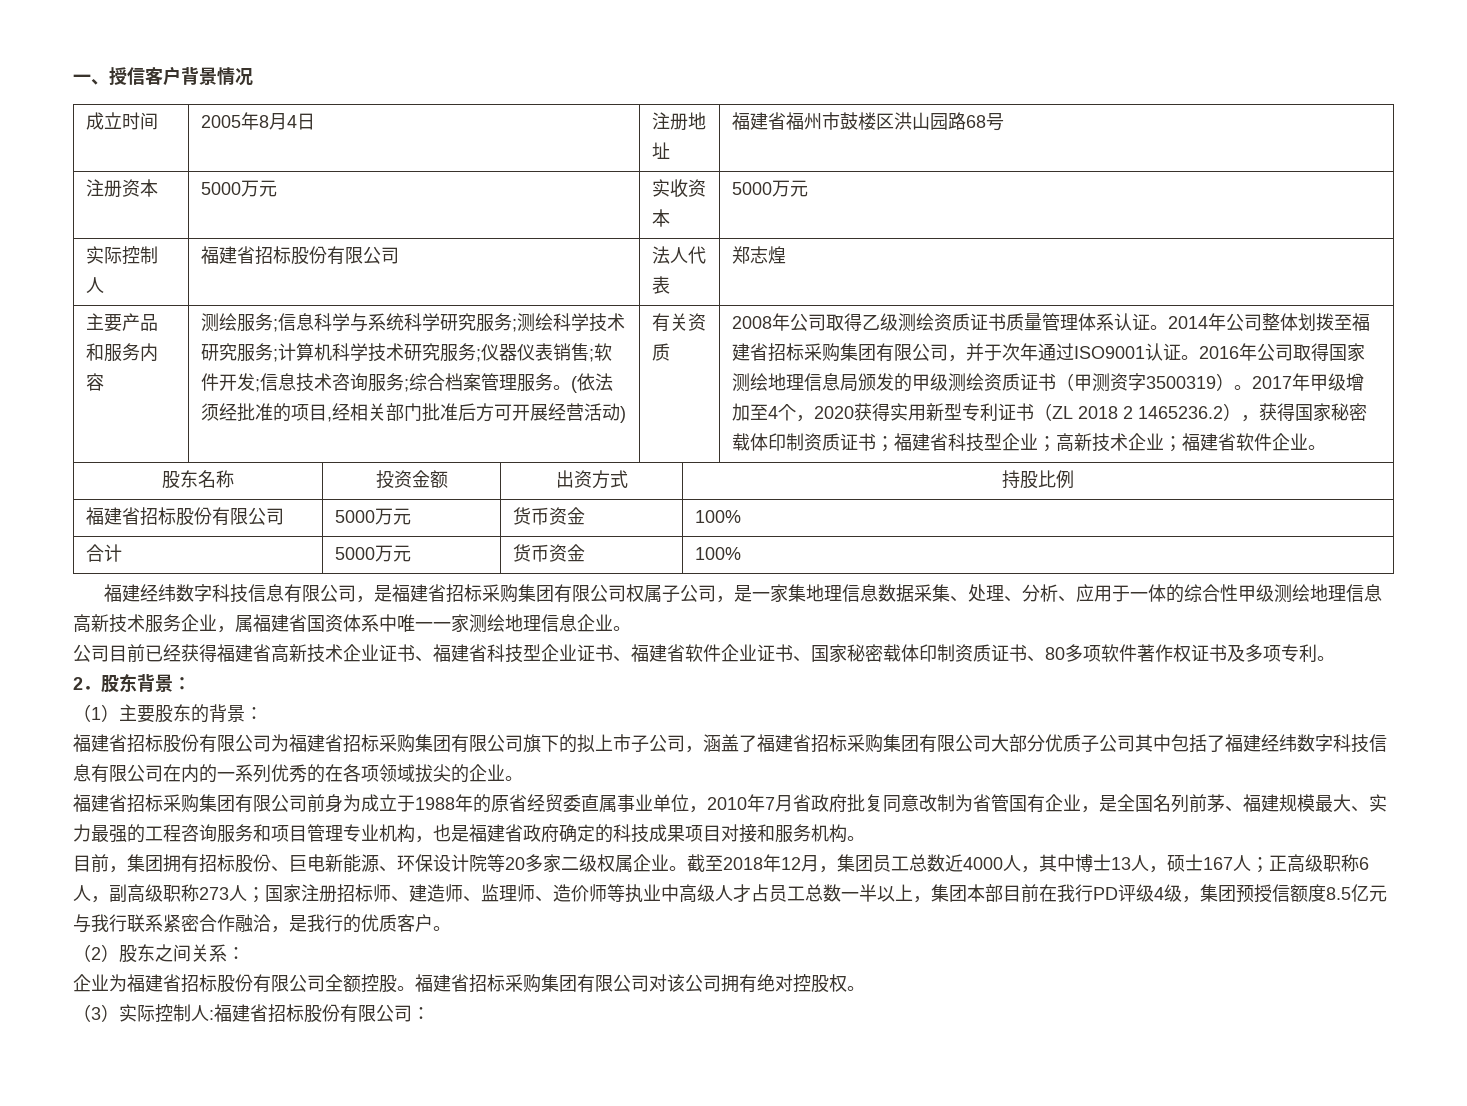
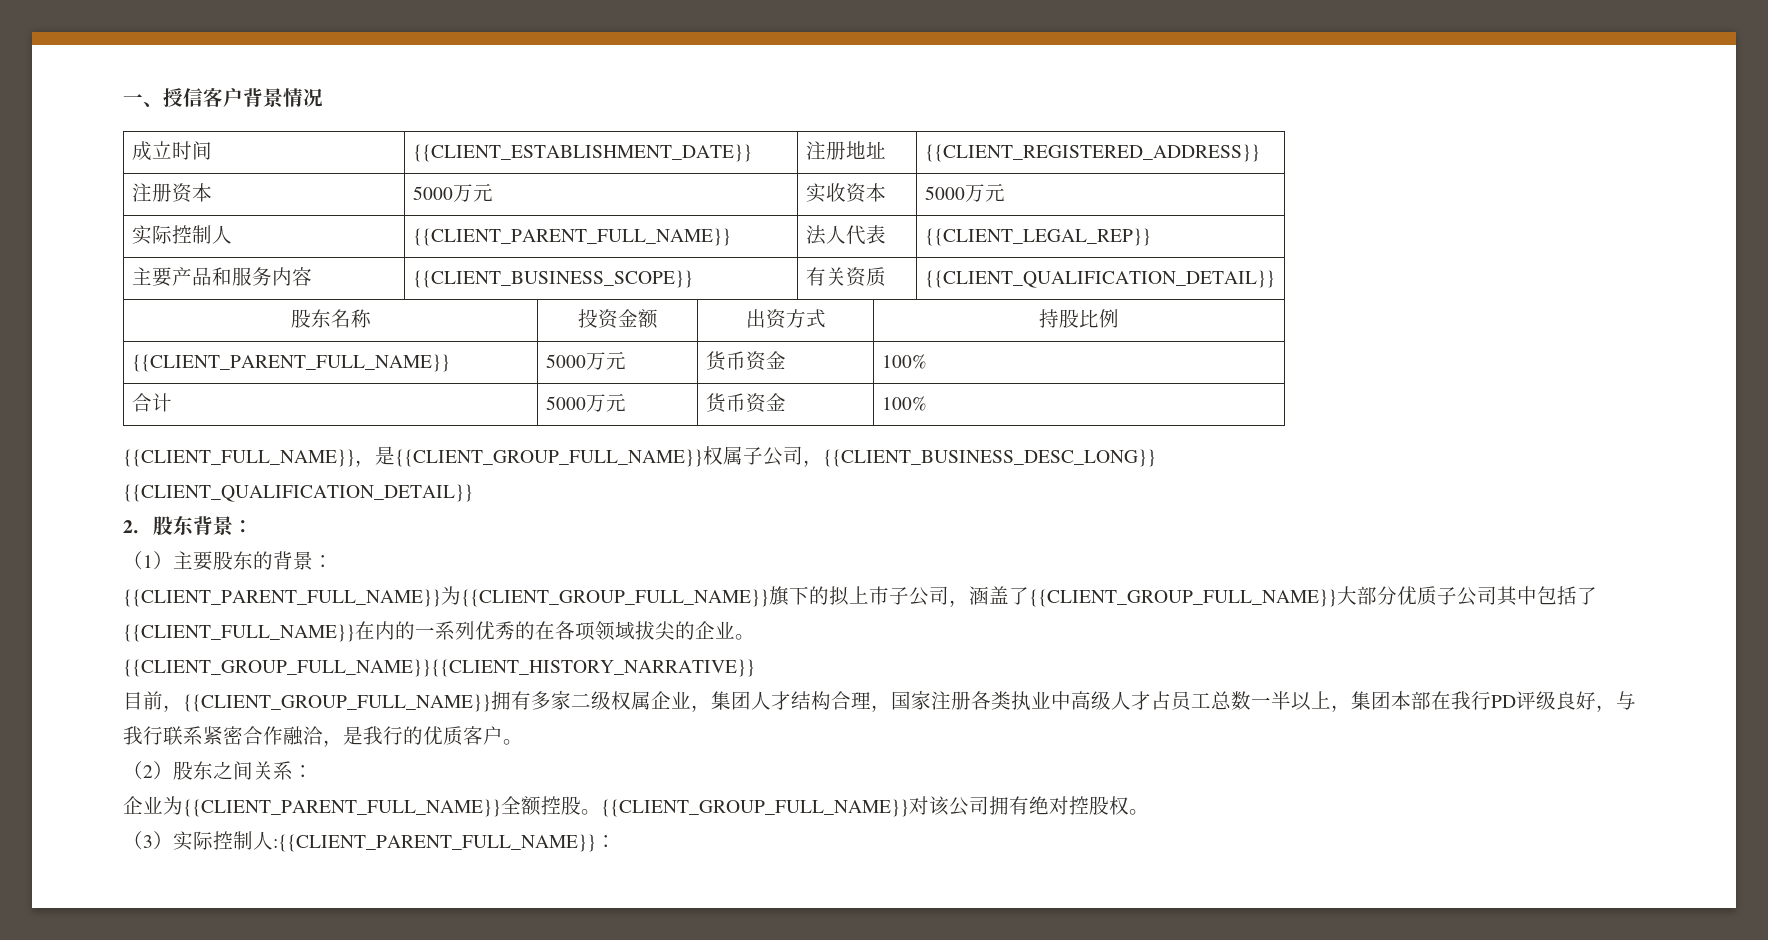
- 成立时间 | 2005年8月4日 | 注册地址 | 福建省福州市鼓楼区洪山园路68号
+ 成立时间 | {{CLIENT_ESTABLISHMENT_DATE}} | 注册地址 | {{CLIENT_REGISTERED_ADDRESS}}
- 实际控制人 | 福建省招标股份有限公司 | 法人代表 | 郑志煌
+ 实际控制人 | {{CLIENT_PARENT_FULL_NAME}} | 法人代表 | {{CLIENT_LEGAL_REP}}
- 测绘服务;信息科学与系统科学研究服务;测绘科学技术研究服务;计算机科学技术研究服务;仪器仪表销售;软件开发;信息技术咨询服务;综合档案管理服务。(依法须经批准的项目,经相关部门批准后方可开展经营活动) | 有关资质 | 2008年公司取得乙级测绘资质证书质量管理体系认证。2014年公司整体划拨至福建省招标采购集团有限公司，并于次年通过ISO9001认证。2016年公司取得国家测绘地理信息局颁发的甲级测绘资质证书（甲测资字3500319）。2017年甲级增加至4个，2020获得实用新型专利证书（ZL 2018 2 1465236.2），获得国家秘密载体印制资质证书；福建省科技型企业；高新技术企业；福建省软件企业。
+ {{CLIENT_BUSINESS_SCOPE}} | 有关资质 | {{CLIENT_QUALIFICATION_DETAIL}}
- 福建省招标股份有限公司 | 5000万元 | 货币资金 | 100%
+ {{CLIENT_PARENT_FULL_NAME}} | 5000万元 | 货币资金 | 100%
- 福建经纬数字科技信息有限公司，是福建省招标采购集团有限公司权属子公司，是一家集地理信息数据采集、处理、分析、应用于一体的综合性甲级测绘地理信息高新技术服务企业，属福建省国资体系中唯一一家测绘地理信息企业。
- 公司目前已经获得福建省高新技术企业证书、福建省科技型企业证书、福建省软件企业证书、国家秘密载体印制资质证书、80多项软件著作权证书及多项专利。
+ {{CLIENT_FULL_NAME}}，是{{CLIENT_GROUP_FULL_NAME}}权属子公司，{{CLIENT_BUSINESS_DESC_LONG}}
+ {{CLIENT_QUALIFICATION_DETAIL}}
- 福建省招标股份有限公司为福建省招标采购集团有限公司旗下的拟上市子公司，涵盖了福建省招标采购集团有限公司大部分优质子公司其中包括了福建经纬数字科技信息有限公司在内的一系列优秀的在各项领域拔尖的企业。
+ {{CLIENT_PARENT_FULL_NAME}}为{{CLIENT_GROUP_FULL_NAME}}旗下的拟上市子公司，涵盖了{{CLIENT_GROUP_FULL_NAME}}大部分优质子公司其中包括了{{CLIENT_FULL_NAME}}在内的一系列优秀的在各项领域拔尖的企业。
- 福建省招标采购集团有限公司前身为成立于1988年的原省经贸委直属事业单位，2010年7月省政府批复同意改制为省管国有企业，是全国名列前茅、福建规模最大、实力最强的工程咨询服务和项目管理专业机构，也是福建省政府确定的科技成果项目对接和服务机构。
- 目前，集团拥有招标股份、巨电新能源、环保设计院等20多家二级权属企业。截至2018年12月，集团员工总数近4000人，其中博士13人，硕士167人；正高级职称6人，副高级职称273人；国家注册招标师、建造师、监理师、造价师等执业中高级人才占员工总数一半以上，集团本部目前在我行PD评级4级，集团预授信额度8.5亿元与我行联系紧密合作融洽，是我行的优质客户。
+ {{CLIENT_GROUP_FULL_NAME}}{{CLIENT_HISTORY_NARRATIVE}}
+ 目前，{{CLIENT_GROUP_FULL_NAME}}拥有多家二级权属企业，集团人才结构合理，国家注册各类执业中高级人才占员工总数一半以上，集团本部在我行PD评级良好，与我行联系紧密合作融洽，是我行的优质客户。
- 企业为福建省招标股份有限公司全额控股。福建省招标采购集团有限公司对该公司拥有绝对控股权。
+ 企业为{{CLIENT_PARENT_FULL_NAME}}全额控股。{{CLIENT_GROUP_FULL_NAME}}对该公司拥有绝对控股权。
- （3）实际控制人:福建省招标股份有限公司：
+ （3）实际控制人:{{CLIENT_PARENT_FULL_NAME}}：

